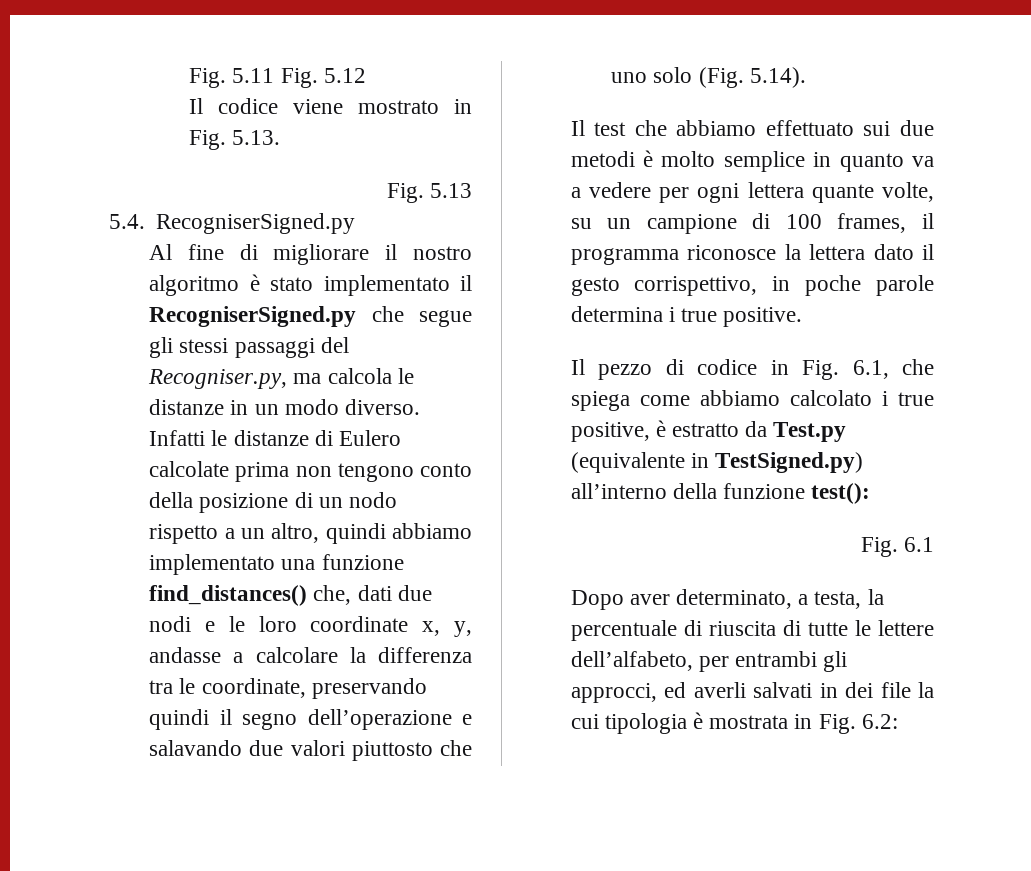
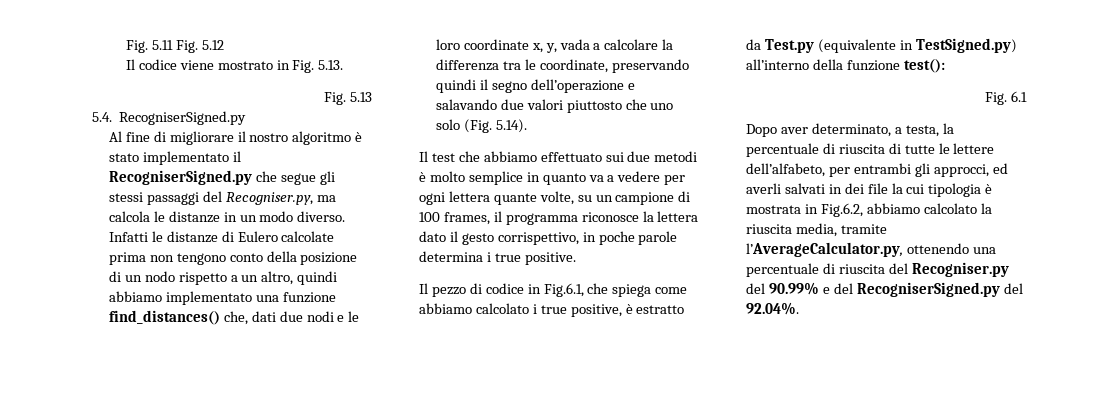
- Infatti le distanze di Eulero calcolate prima non tengono conto della posizione di un nodo rispetto a un altro, quindi abbiamo implementato una funzione find_distances() che, dati due nodi e le loro coordinate x, y, andasse a calcolare la differenza tra le coordinate, preservando quindi il segno dell’operazione e salavando due valori piuttosto che uno solo (Fig. 5.14).
+ Infatti le distanze di Eulero calcolate prima non tengono conto della posizione di un nodo rispetto a un altro, quindi abbiamo implementato una funzione find_distances() che, dati due nodi e le loro coordinate x, y, vada a calcolare la differenza tra le coordinate, preservando quindi il segno dell’operazione e salavando due valori piuttosto che uno solo (Fig. 5.14).
- Il pezzo di codice in Fig. 6.1, che spiega come abbiamo calcolato i true positive, è estratto da Test.py (equivalente in TestSigned.py) all’interno della funzione test():
+ Il pezzo di codice in Fig.6.1, che spiega come abbiamo calcolato i true positive, è estratto da Test.py (equivalente in TestSigned.py) all’interno della funzione test():
- Dopo aver determinato, a testa, la percentuale di riuscita di tutte le lettere dell’alfabeto, per entrambi gli approcci, ed averli salvati in dei file la cui tipologia è mostrata in Fig. 6.2:
+ Dopo aver determinato, a testa, la percentuale di riuscita di tutte le lettere dell’alfabeto, per entrambi gli approcci, ed averli salvati in dei file la cui tipologia è mostrata in Fig.6.2, abbiamo calcolato la riuscita media, tramite l’AverageCalculator.py, ottenendo una percentuale di riuscita del Recogniser.py del 90.99% e del RecogniserSigned.py del 92.04%.

